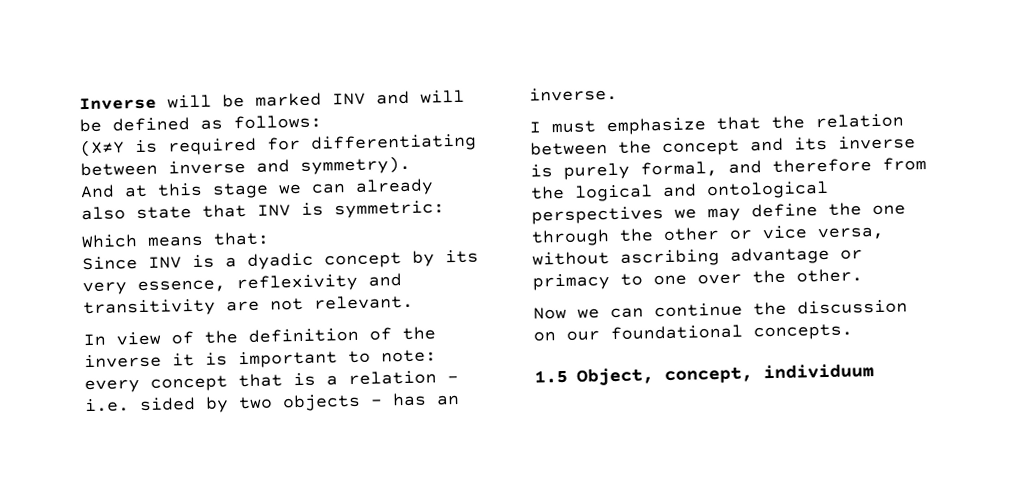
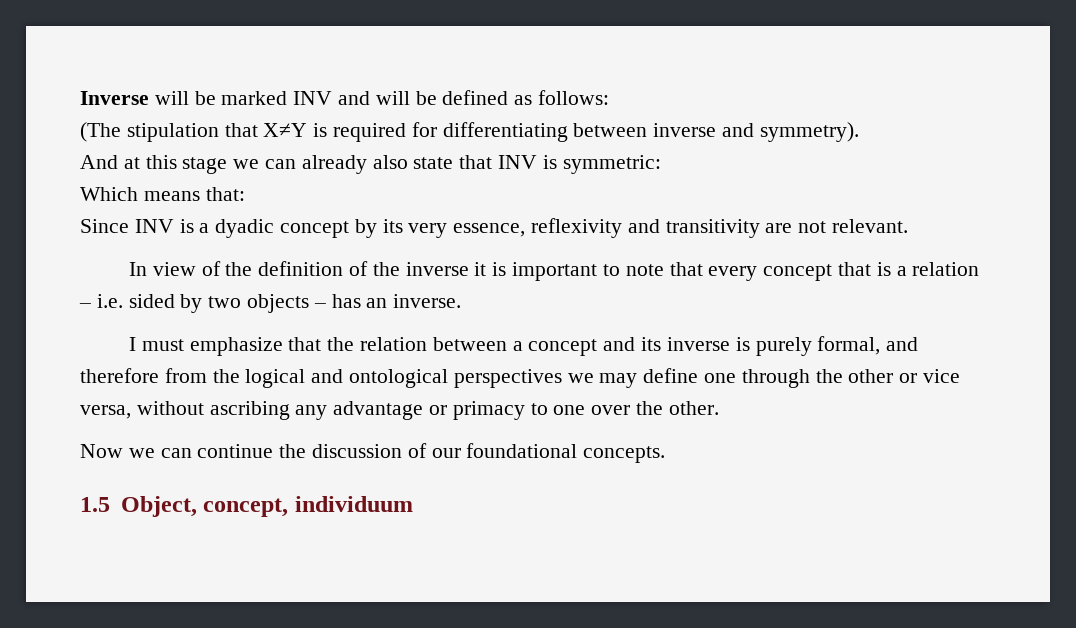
- (X≠Y is required for differentiating between inverse and symmetry).
+ (The stipulation that X≠Y is required for differentiating between inverse and symmetry).
- In view of the definition of the inverse it is important to note: every concept that is a relation – i.e. sided by two objects – has an inverse.
+ In view of the definition of the inverse it is important to note that every concept that is a relation – i.e. sided by two objects – has an inverse.
- I must emphasize that the relation between the concept and its inverse is purely formal, and therefore from the logical and ontological perspectives we may define the one through the other or vice versa, without ascribing advantage or primacy to one over the other.
+ I must emphasize that the relation between a concept and its inverse is purely formal, and therefore from the logical and ontological perspectives we may define one through the other or vice versa, without ascribing any advantage or primacy to one over the other.
- Now we can continue the discussion on our foundational concepts.
+ Now we can continue the discussion of our foundational concepts.

